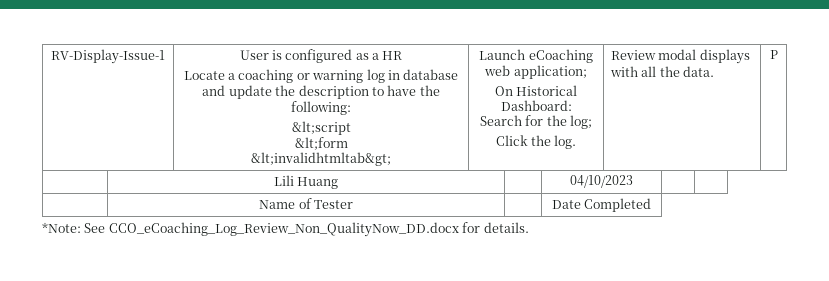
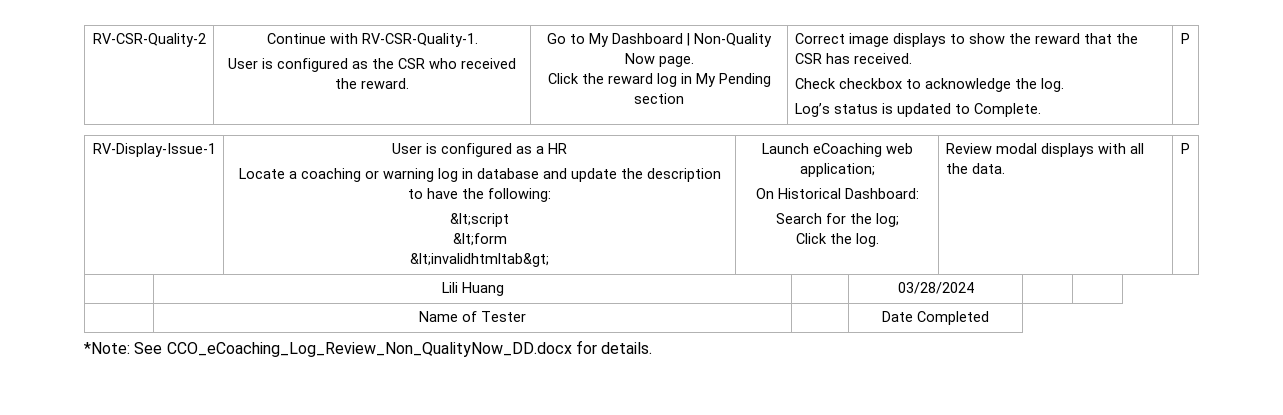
+ RV-CSR-Quality-2 | Continue with RV-CSR-Quality-1.
+ User is configured as the CSR who received the reward. | Go to My Dashboard | Non-Quality Now page.
+ Click the reward log in My Pending section | Correct image displays to show the reward that the CSR has received.
+ Check checkbox to acknowledge the log.
+ Log’s status is updated to Complete. | P
- | Lili Huang | | 04/10/2023 | |
+ | Lili Huang | | 03/28/2024 | |

